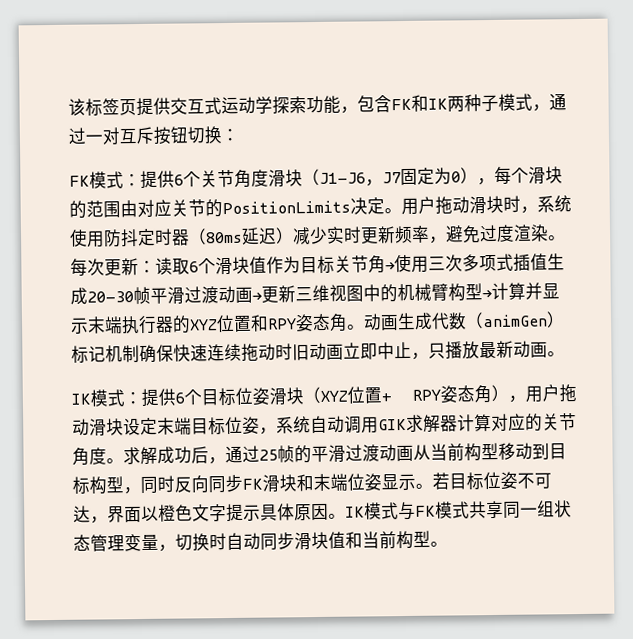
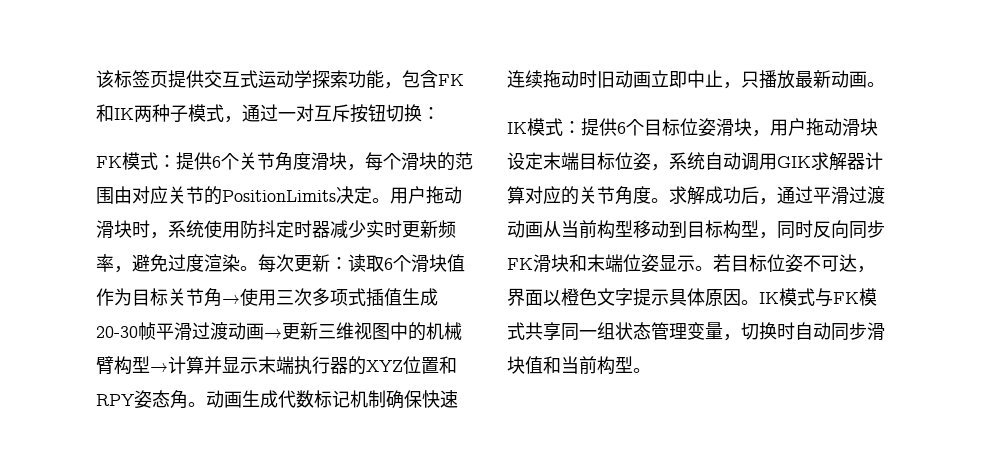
- FK模式：提供6个关节角度滑块（J1-J6，J7固定为0），每个滑块的范围由对应关节的PositionLimits决定。
+ FK模式：提供6个关节角度滑块，每个滑块的范围由对应关节的PositionLimits决定。
- 用户拖动滑块时，系统使用防抖定时器（80ms延迟）减少实时更新频率，避免过度渲染。
+ 用户拖动滑块时，系统使用防抖定时器减少实时更新频率，避免过度渲染。
- 动画生成代数（animGen）标记机制确保快速连续拖动时旧动画立即中止，只播放最新动画。
+ 动画生成代数标记机制确保快速连续拖动时旧动画立即中止，只播放最新动画。
- IK模式：提供6个目标位姿滑块（XYZ位置+ RPY姿态角），用户拖动滑块设定末端目标位姿，系统自动调用GIK求解器计算对应的关节角度。
+ IK模式：提供6个目标位姿滑块，用户拖动滑块设定末端目标位姿，系统自动调用GIK求解器计算对应的关节角度。
- 求解成功后，通过25帧的平滑过渡动画从当前构型移动到目标构型，同时反向同步FK滑块和末端位姿显示。
+ 求解成功后，通过平滑过渡动画从当前构型移动到目标构型，同时反向同步FK滑块和末端位姿显示。

